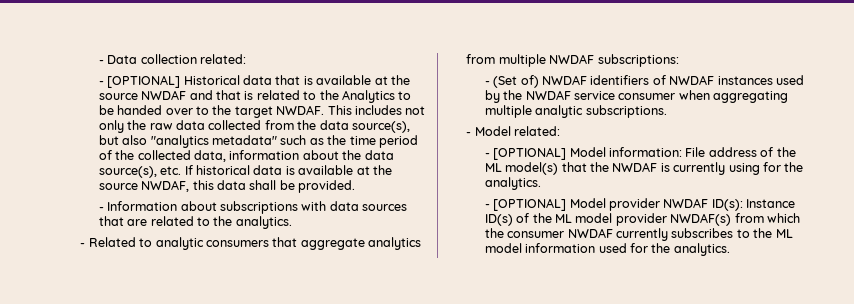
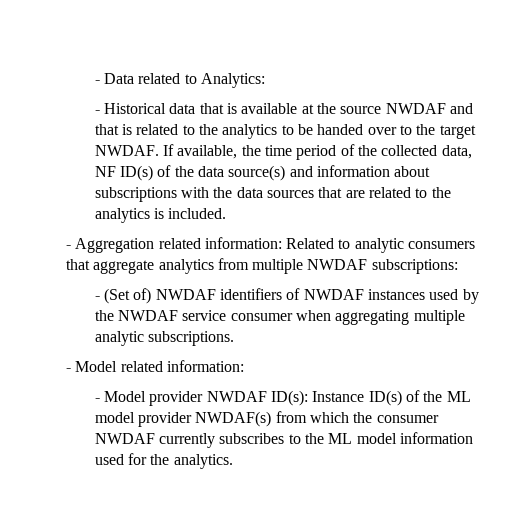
- - Data collection related:
- - [OPTIONAL] Historical data that is available at the source NWDAF and that is related to the Analytics to be handed over to the target NWDAF.
+ - Data related to Analytics:
+ - Historical data that is available at the source NWDAF and that is related to the analytics to be handed over to the target NWDAF.
- This includes not only the raw data collected from the data source(s), but also "analytics metadata" such as the time period of the collected data, information about the data source(s), etc. If historical data is available at the source NWDAF, this data shall be provided.
- - Information about subscriptions with data sources that are related to the analytics.
- - Related to analytic consumers that aggregate analytics from multiple NWDAF subscriptions:
+ If available, the time period of the collected data, NF ID(s) of the data source(s) and information about subscriptions with the data sources that are related to the analytics is included.
+ - Aggregation related information: Related to analytic consumers that aggregate analytics from multiple NWDAF subscriptions:
- - Model related:
- - [OPTIONAL] Model information: File address of the ML model(s) that the NWDAF is currently using for the analytics.
- - [OPTIONAL] Model provider NWDAF ID(s): Instance ID(s) of the ML model provider NWDAF(s) from which the consumer NWDAF currently subscribes to the ML model information used for the analytics.
+ - Model related information:
+ - Model provider NWDAF ID(s): Instance ID(s) of the ML model provider NWDAF(s) from which the consumer NWDAF currently subscribes to the ML model information used for the analytics.

